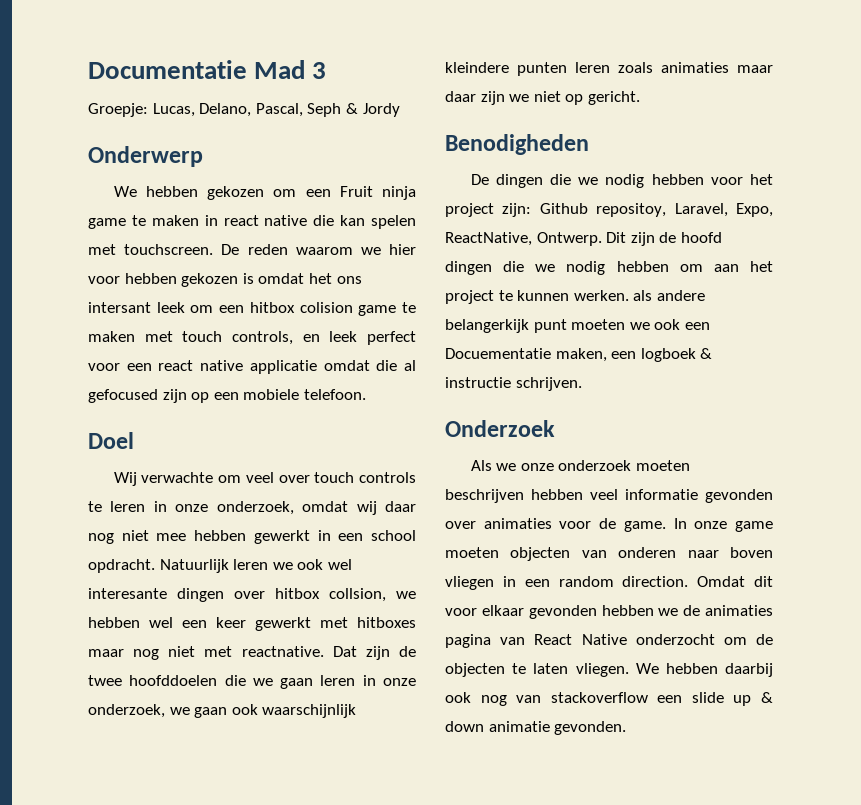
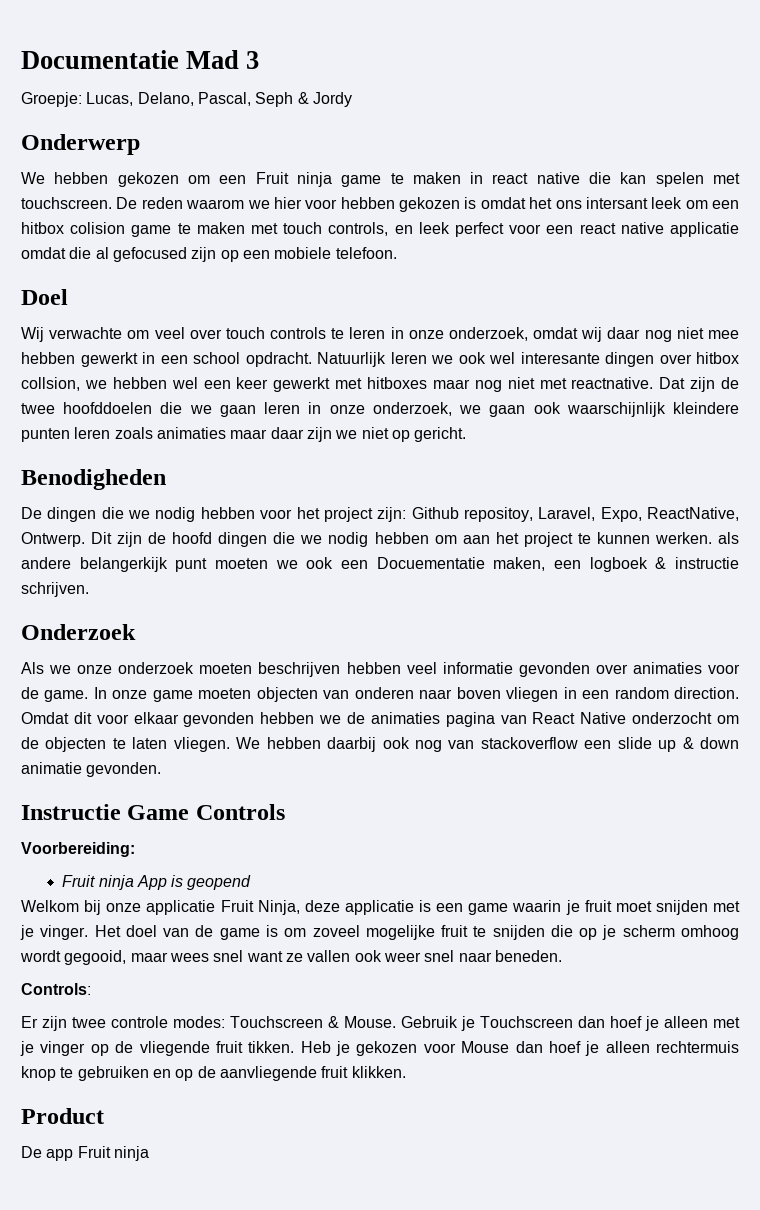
+ Instructie Game Controls
+ Voorbereiding:
+ Fruit ninja App is geopend
+ Welkom bij onze applicatie Fruit Ninja, deze applicatie is een game waarin je fruit moet snijden met je vinger. Het doel van de game is om zoveel mogelijke fruit te snijden die op je scherm omhoog wordt gegooid, maar wees snel want ze vallen ook weer snel naar beneden.
+ Controls:
+ Er zijn twee controle modes: Touchscreen & Mouse. Gebruik je Touchscreen dan hoef je alleen met je vinger op de vliegende fruit tikken. Heb je gekozen voor Mouse dan hoef je alleen rechtermuis knop te gebruiken en op de aanvliegende fruit klikken.
+ Product
+ De app Fruit ninja

